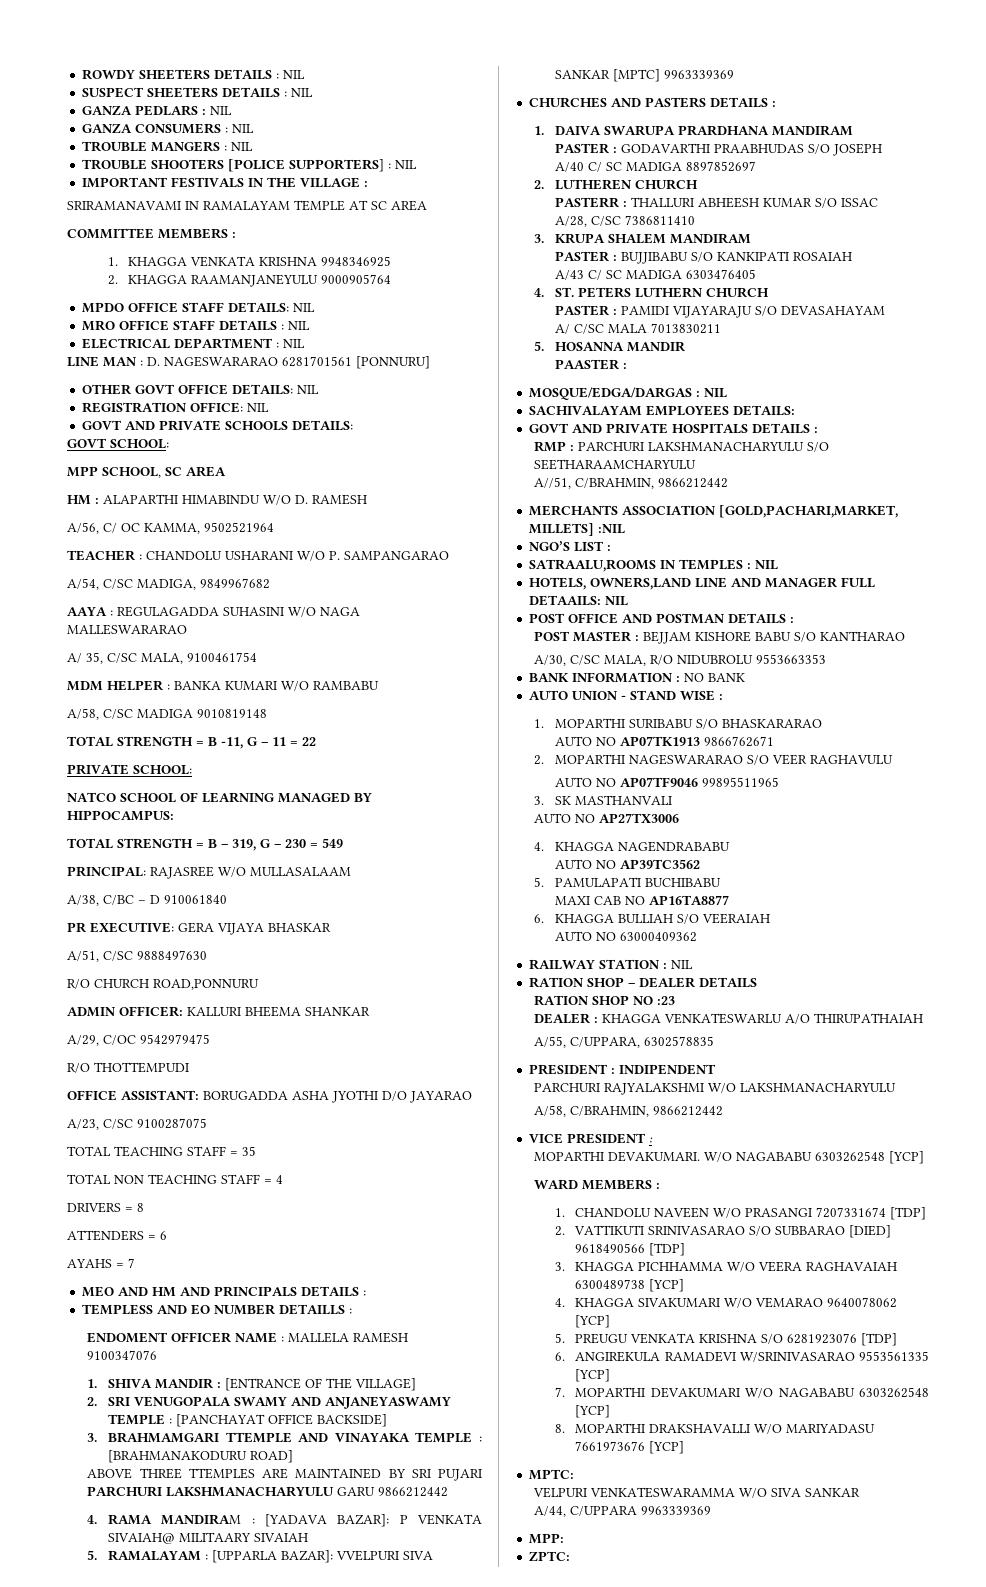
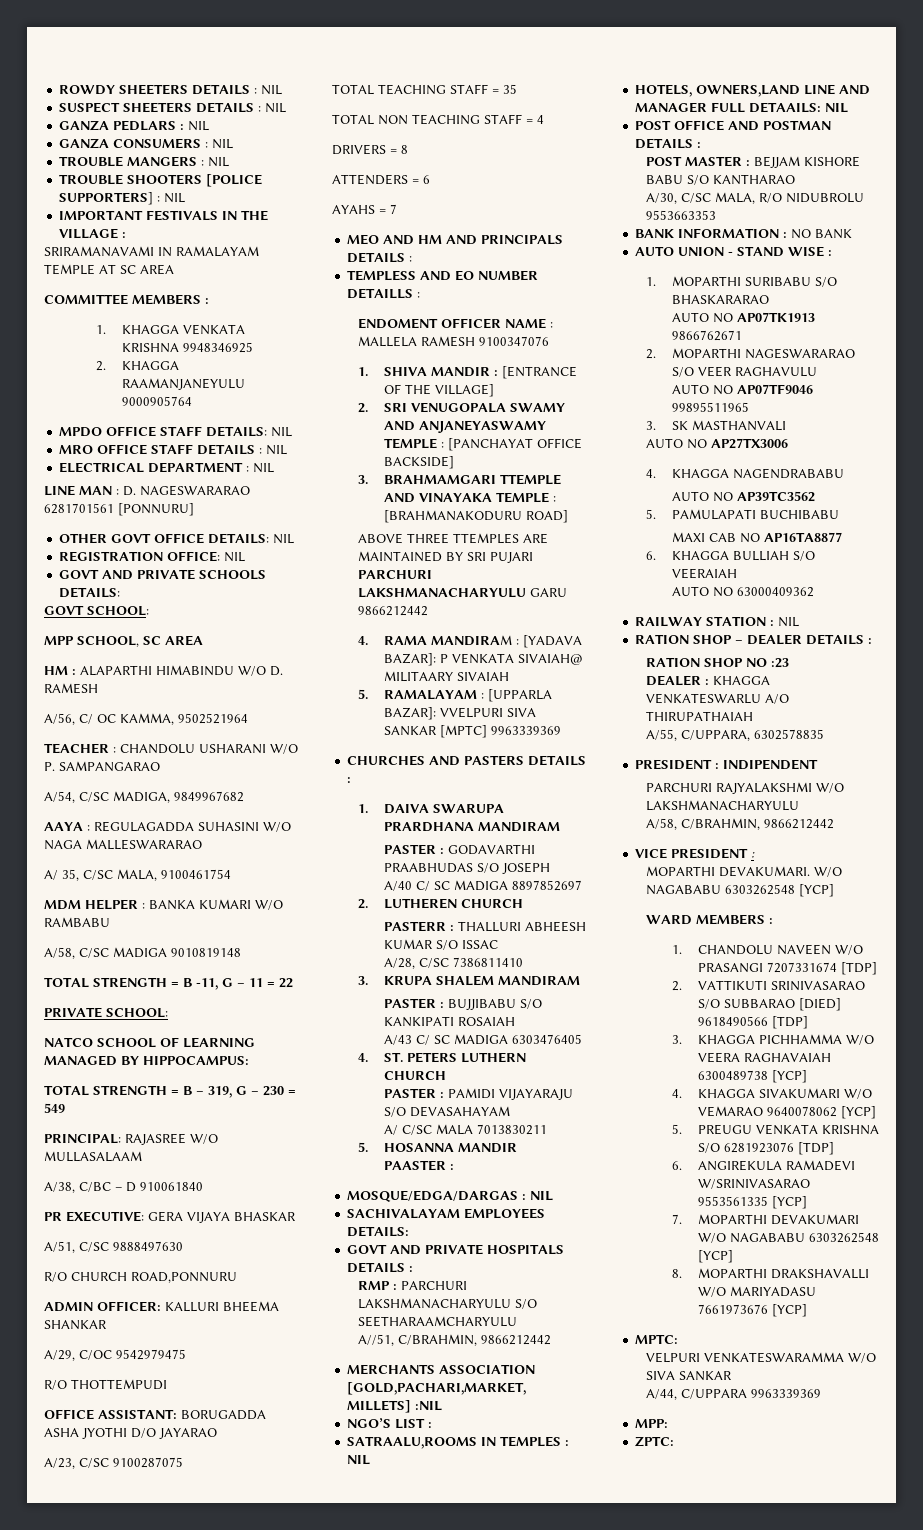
- RATION SHOP – DEALER DETAILS
+ RATION SHOP – DEALER DETAILS :

